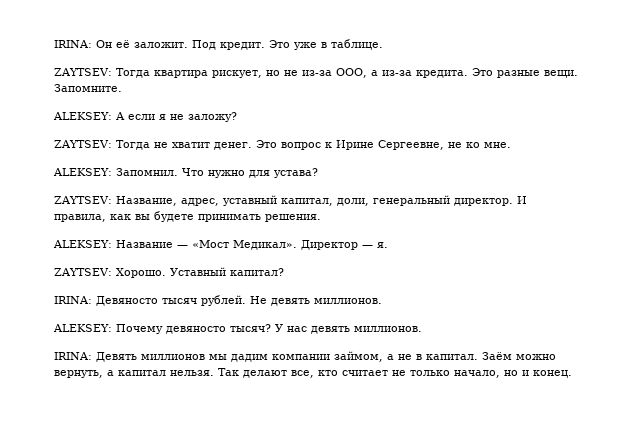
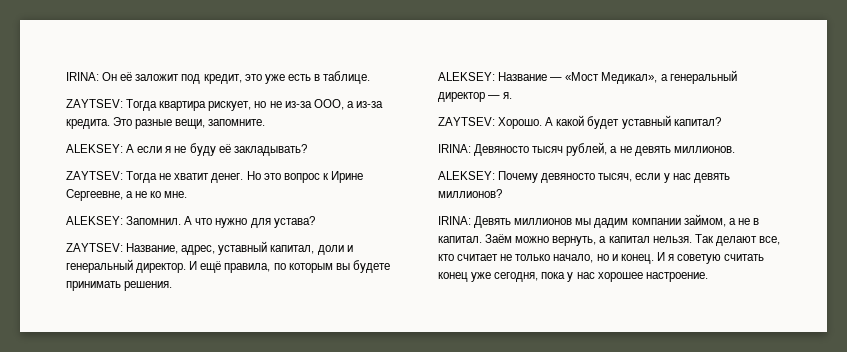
- IRINA: Он её заложит. Под кредит. Это уже в таблице.
+ IRINA: Он её заложит под кредит, это уже есть в таблице.
- Это разные вещи. Запомните.
+ Это разные вещи, запомните.
- ALEKSEY: А если я не заложу?
+ ALEKSEY: А если я не буду её закладывать?
- Это вопрос к Ирине Сергеевне, не ко мне.
+ Но это вопрос к Ирине Сергеевне, а не ко мне.
- Что нужно для устава?
+ А что нужно для устава?
- ZAYTSEV: Название, адрес, уставный капитал, доли, генеральный директор.
+ ZAYTSEV: Название, адрес, уставный капитал, доли и генеральный директор.
- И правила, как вы будете принимать решения.
+ И ещё правила, по которым вы будете принимать решения.
- ALEKSEY: Название — «Мост Медикал». Директор — я.
+ ALEKSEY: Название — «Мост Медикал», а генеральный директор — я.
- Уставный капитал?
+ А какой будет уставный капитал?
- IRINA: Девяносто тысяч рублей. Не девять миллионов.
+ IRINA: Девяносто тысяч рублей, а не девять миллионов.
- ALEKSEY: Почему девяносто тысяч? У нас девять миллионов.
+ ALEKSEY: Почему девяносто тысяч, если у нас девять миллионов?
+ И я советую считать конец уже сегодня, пока у нас хорошее настроение.

